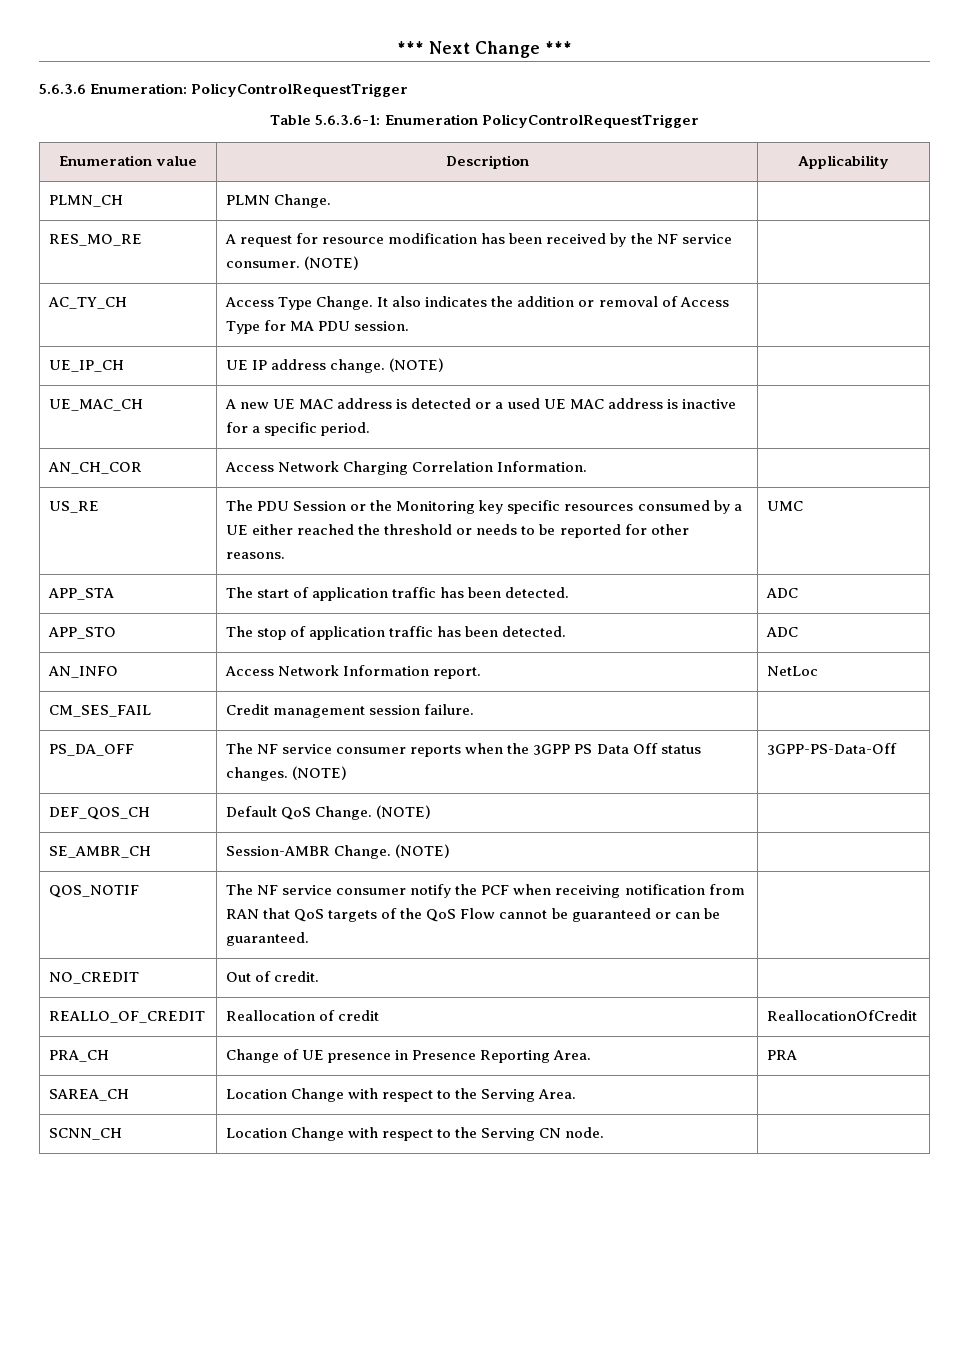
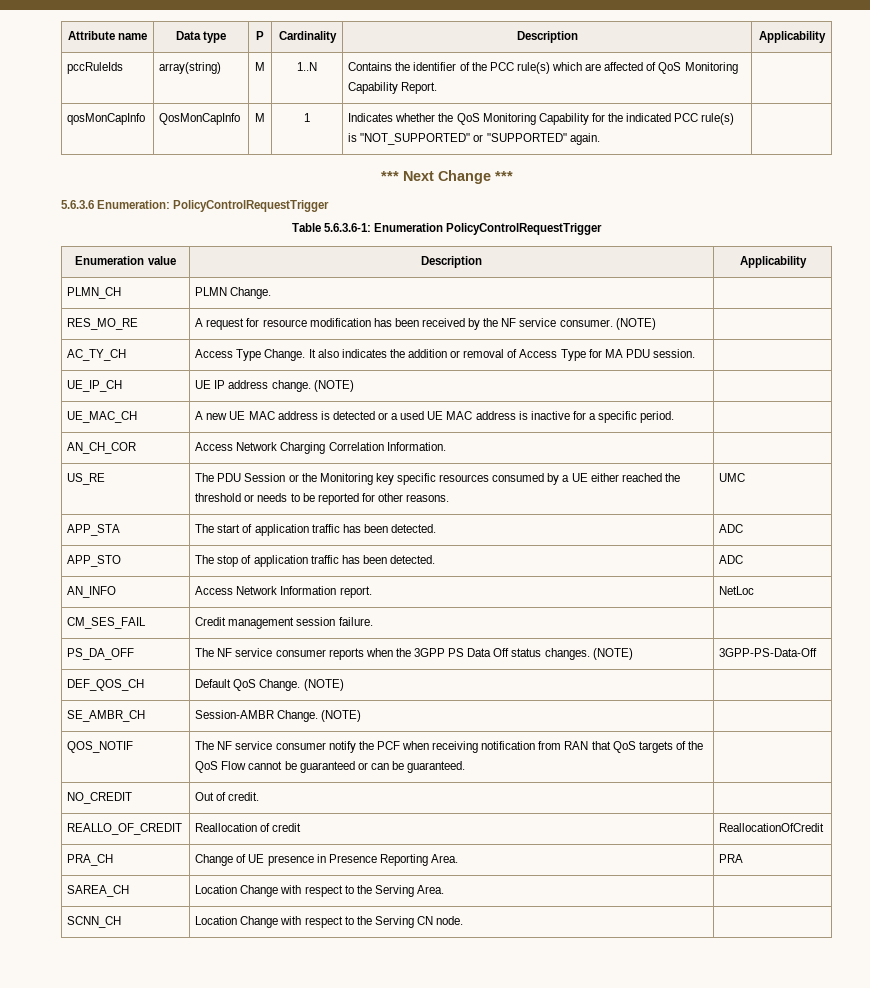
+ Attribute name | Data type | P | Cardinality | Description | Applicability
+ pccRuleIds | array(string) | M | 1..N | Contains the identifier of the PCC rule(s) which are affected of QoS Monitoring Capability Report. |
+ qosMonCapInfo | QosMonCapInfo | M | 1 | Indicates whether the QoS Monitoring Capability for the indicated PCC rule(s) is "NOT_SUPPORTED" or "SUPPORTED" again. |

